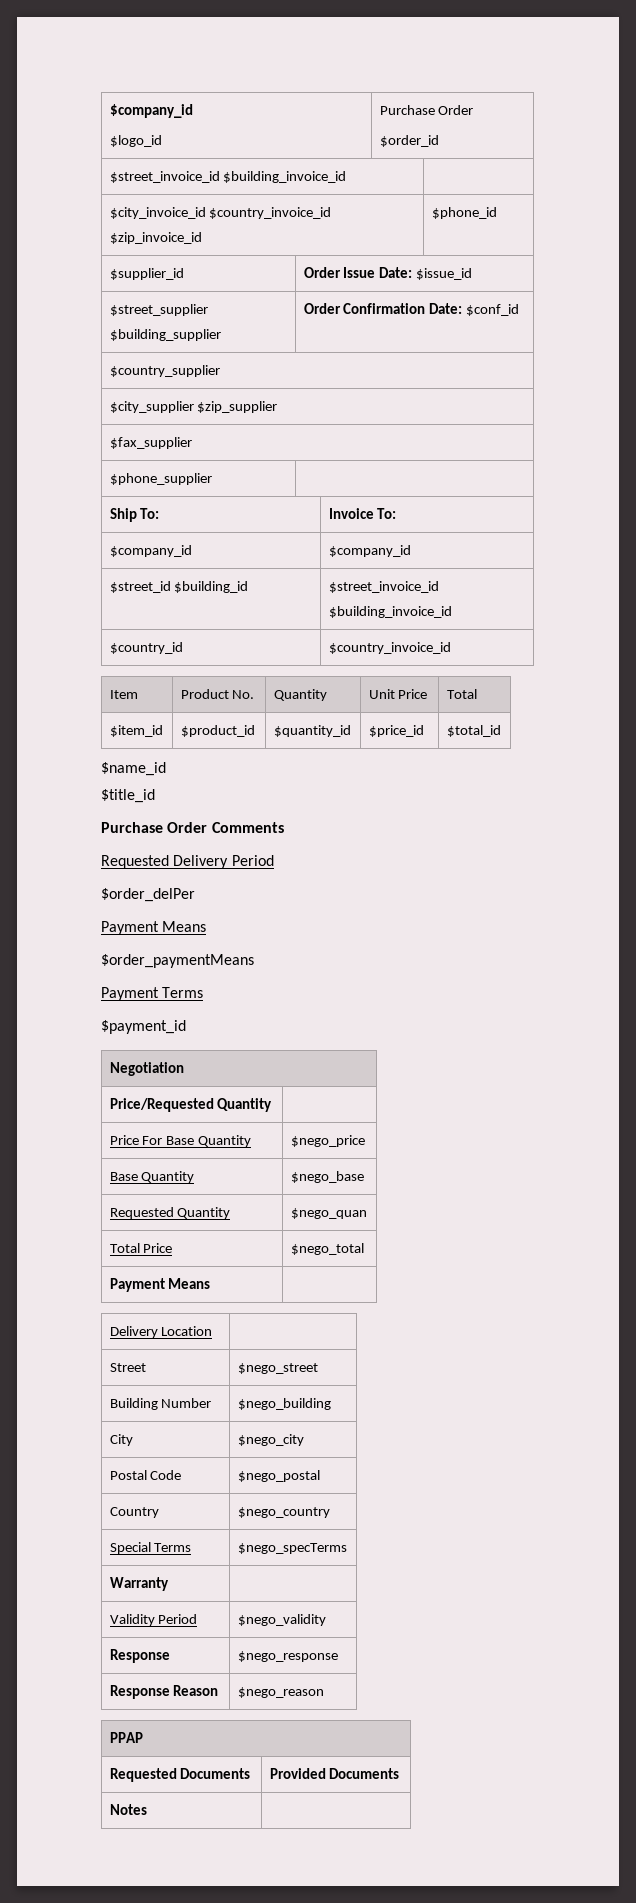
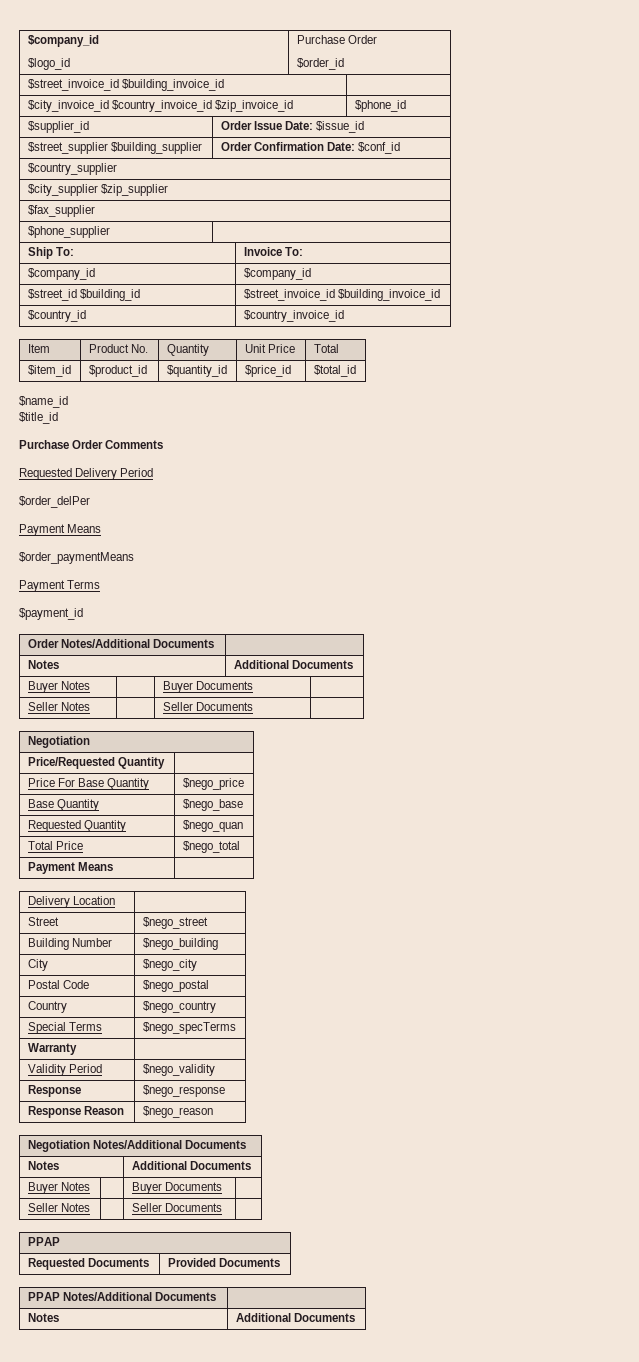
+ Order Notes/Additional Documents |
+ Notes | Additional Documents
+ Buyer Notes | | Buyer Documents |
+ Seller Notes | | Seller Documents |
+ Negotiation Notes/Additional Documents
+ Notes | Additional Documents
+ Buyer Notes | | Buyer Documents |
+ Seller Notes | | Seller Documents |
- Notes |
+ PPAP Notes/Additional Documents |
+ Notes | Additional Documents

